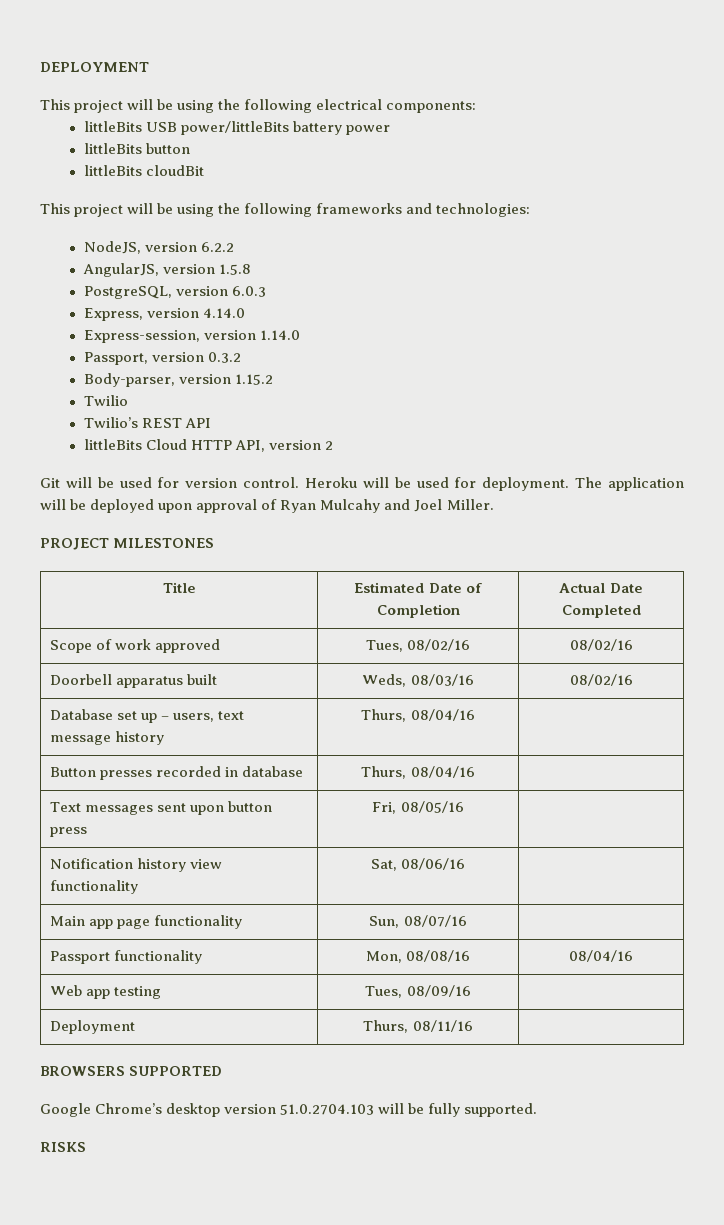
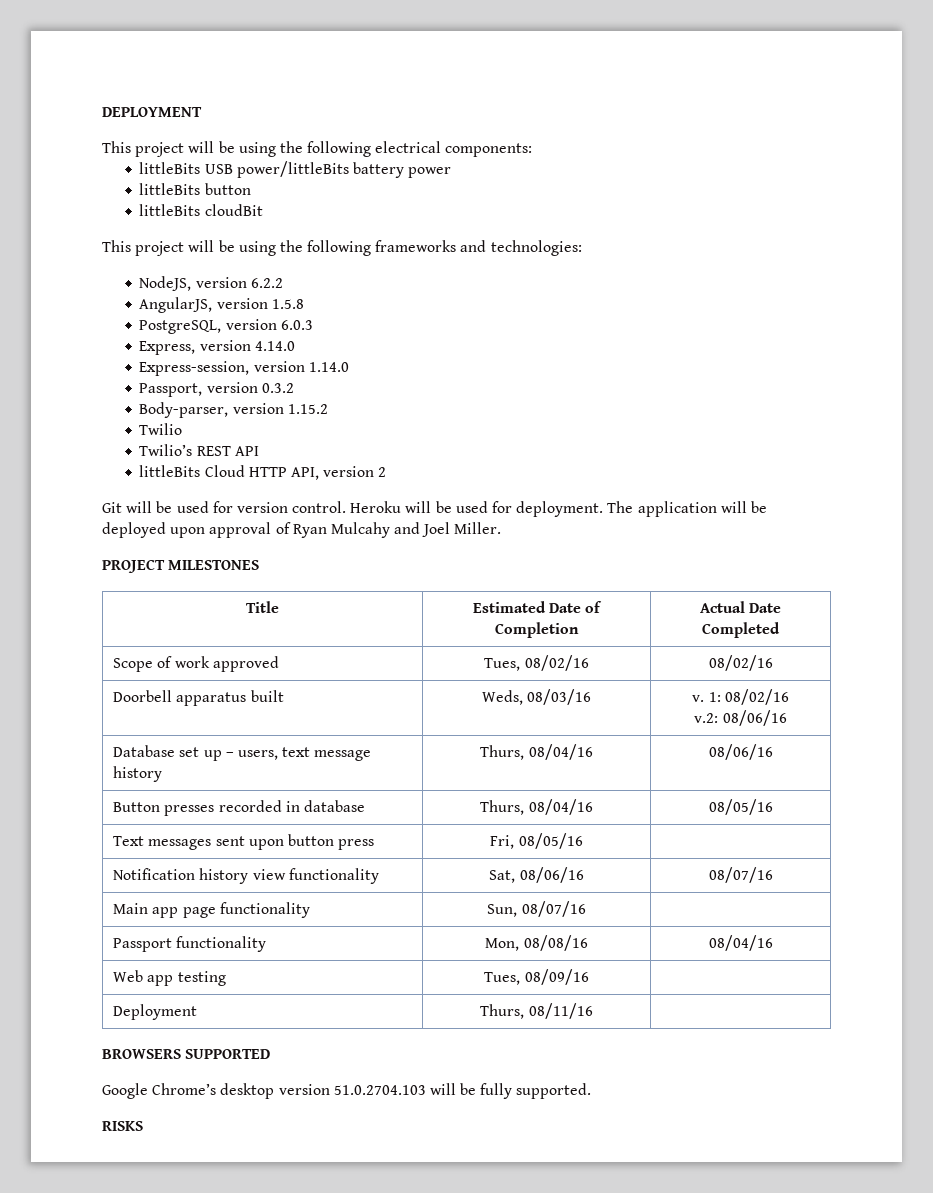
- Doorbell apparatus built | Weds, 08/03/16 | 08/02/16
+ Doorbell apparatus built | Weds, 08/03/16 | v. 1: 08/02/16
+ v.2: 08/06/16
- Database set up – users, text message history | Thurs, 08/04/16 |
+ Database set up – users, text message history | Thurs, 08/04/16 | 08/06/16
- Button presses recorded in database | Thurs, 08/04/16 |
+ Button presses recorded in database | Thurs, 08/04/16 | 08/05/16
- Notification history view functionality | Sat, 08/06/16 |
+ Notification history view functionality | Sat, 08/06/16 | 08/07/16

